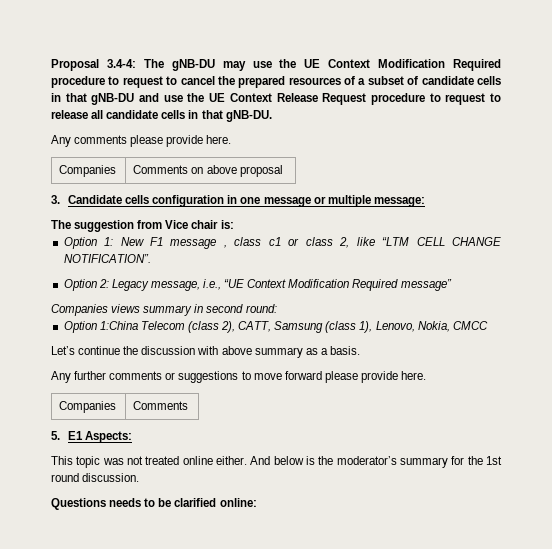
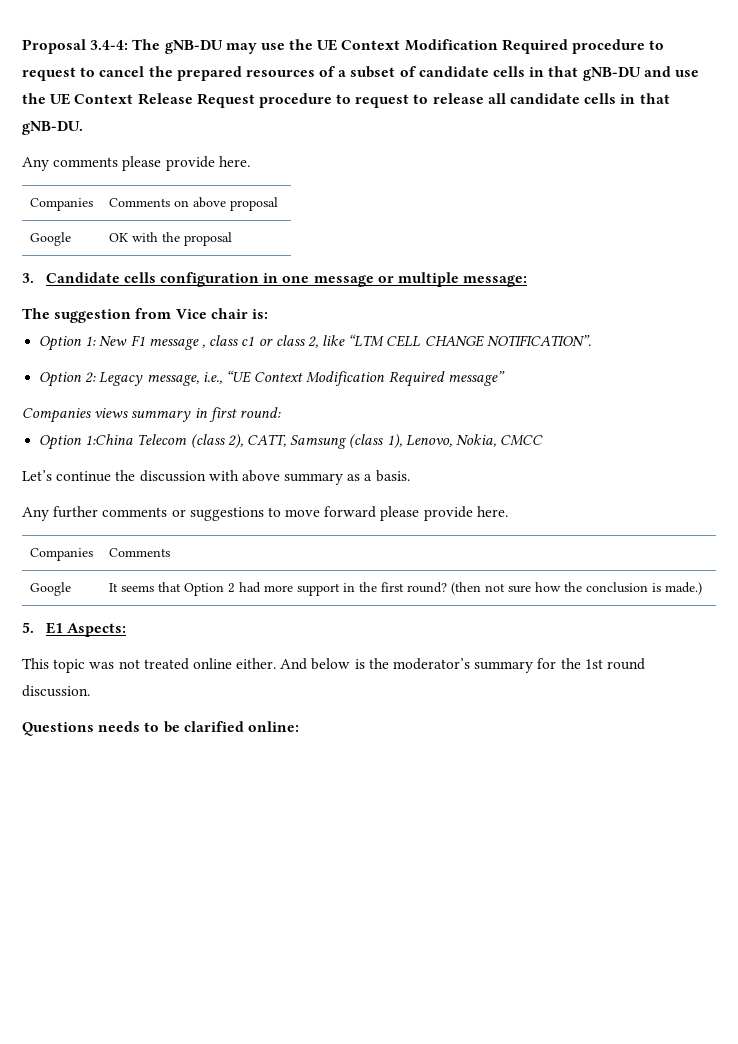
+ Google | OK with the proposal
- Companies views summary in second round:
+ Companies views summary in first round:
+ Google | It seems that Option 2 had more support in the first round? (then not sure how the conclusion is made.)

